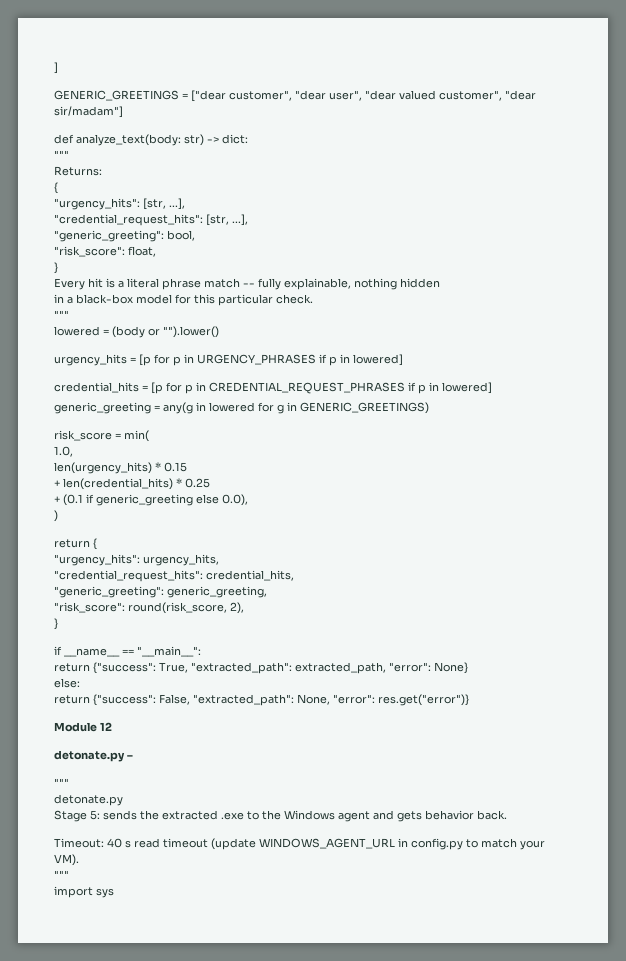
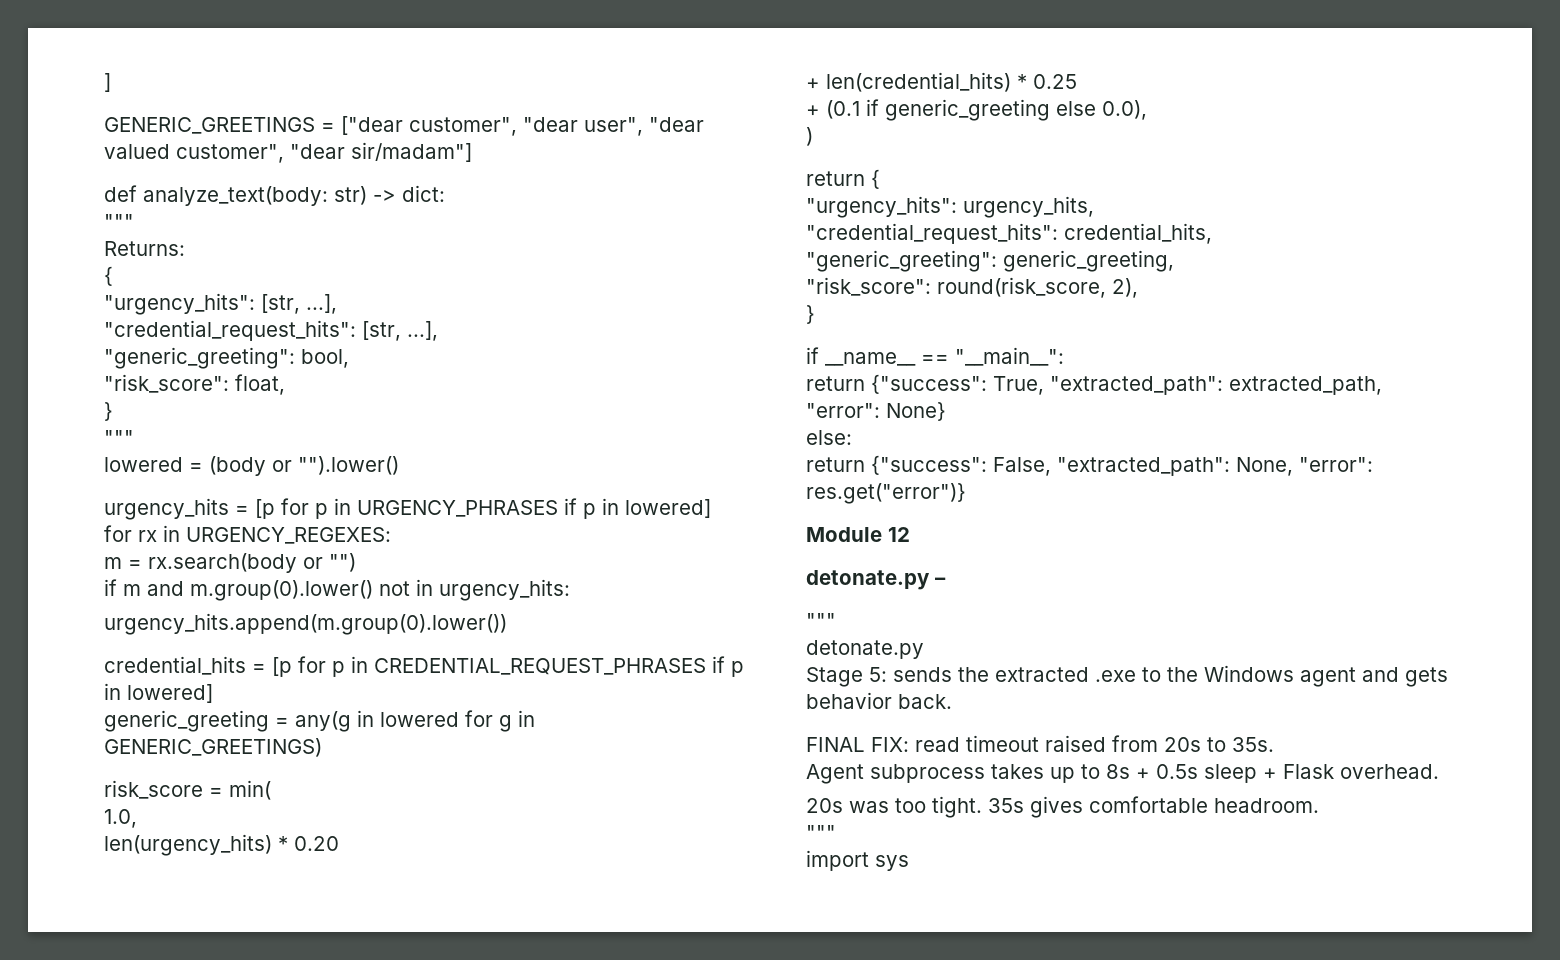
- Every hit is a literal phrase match -- fully explainable, nothing hidden
- in a black-box model for this particular check.
+ for rx in URGENCY_REGEXES:
+ m = rx.search(body or "")
+ if m and m.group(0).lower() not in urgency_hits:
+ urgency_hits.append(m.group(0).lower())
- len(urgency_hits) * 0.15
+ len(urgency_hits) * 0.20
- Timeout: 40 s read timeout (update WINDOWS_AGENT_URL in config.py to match your VM).
+ FINAL FIX: read timeout raised from 20s to 35s.
+ Agent subprocess takes up to 8s + 0.5s sleep + Flask overhead.
+ 20s was too tight. 35s gives comfortable headroom.

